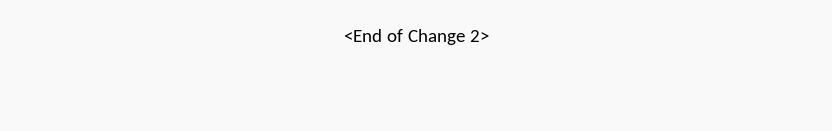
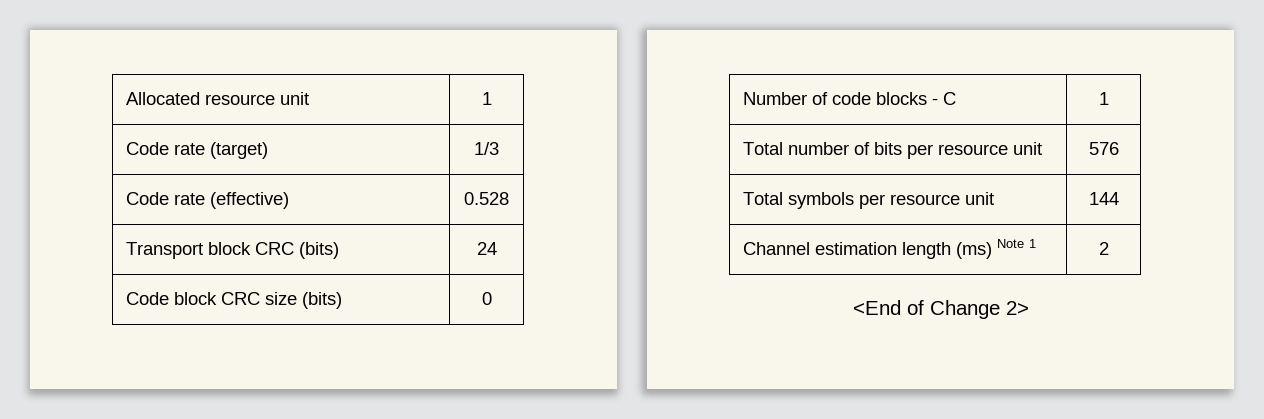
+ Allocated resource unit | 1
+ Code rate (target) | 1/3
+ Code rate (effective) | 0.528
+ Transport block CRC (bits) | 24
+ Code block CRC size (bits) | 0
+ Number of code blocks - C | 1
+ Total number of bits per resource unit | 576
+ Total symbols per resource unit | 144
+ Channel estimation length (ms) Note 1 | 2

